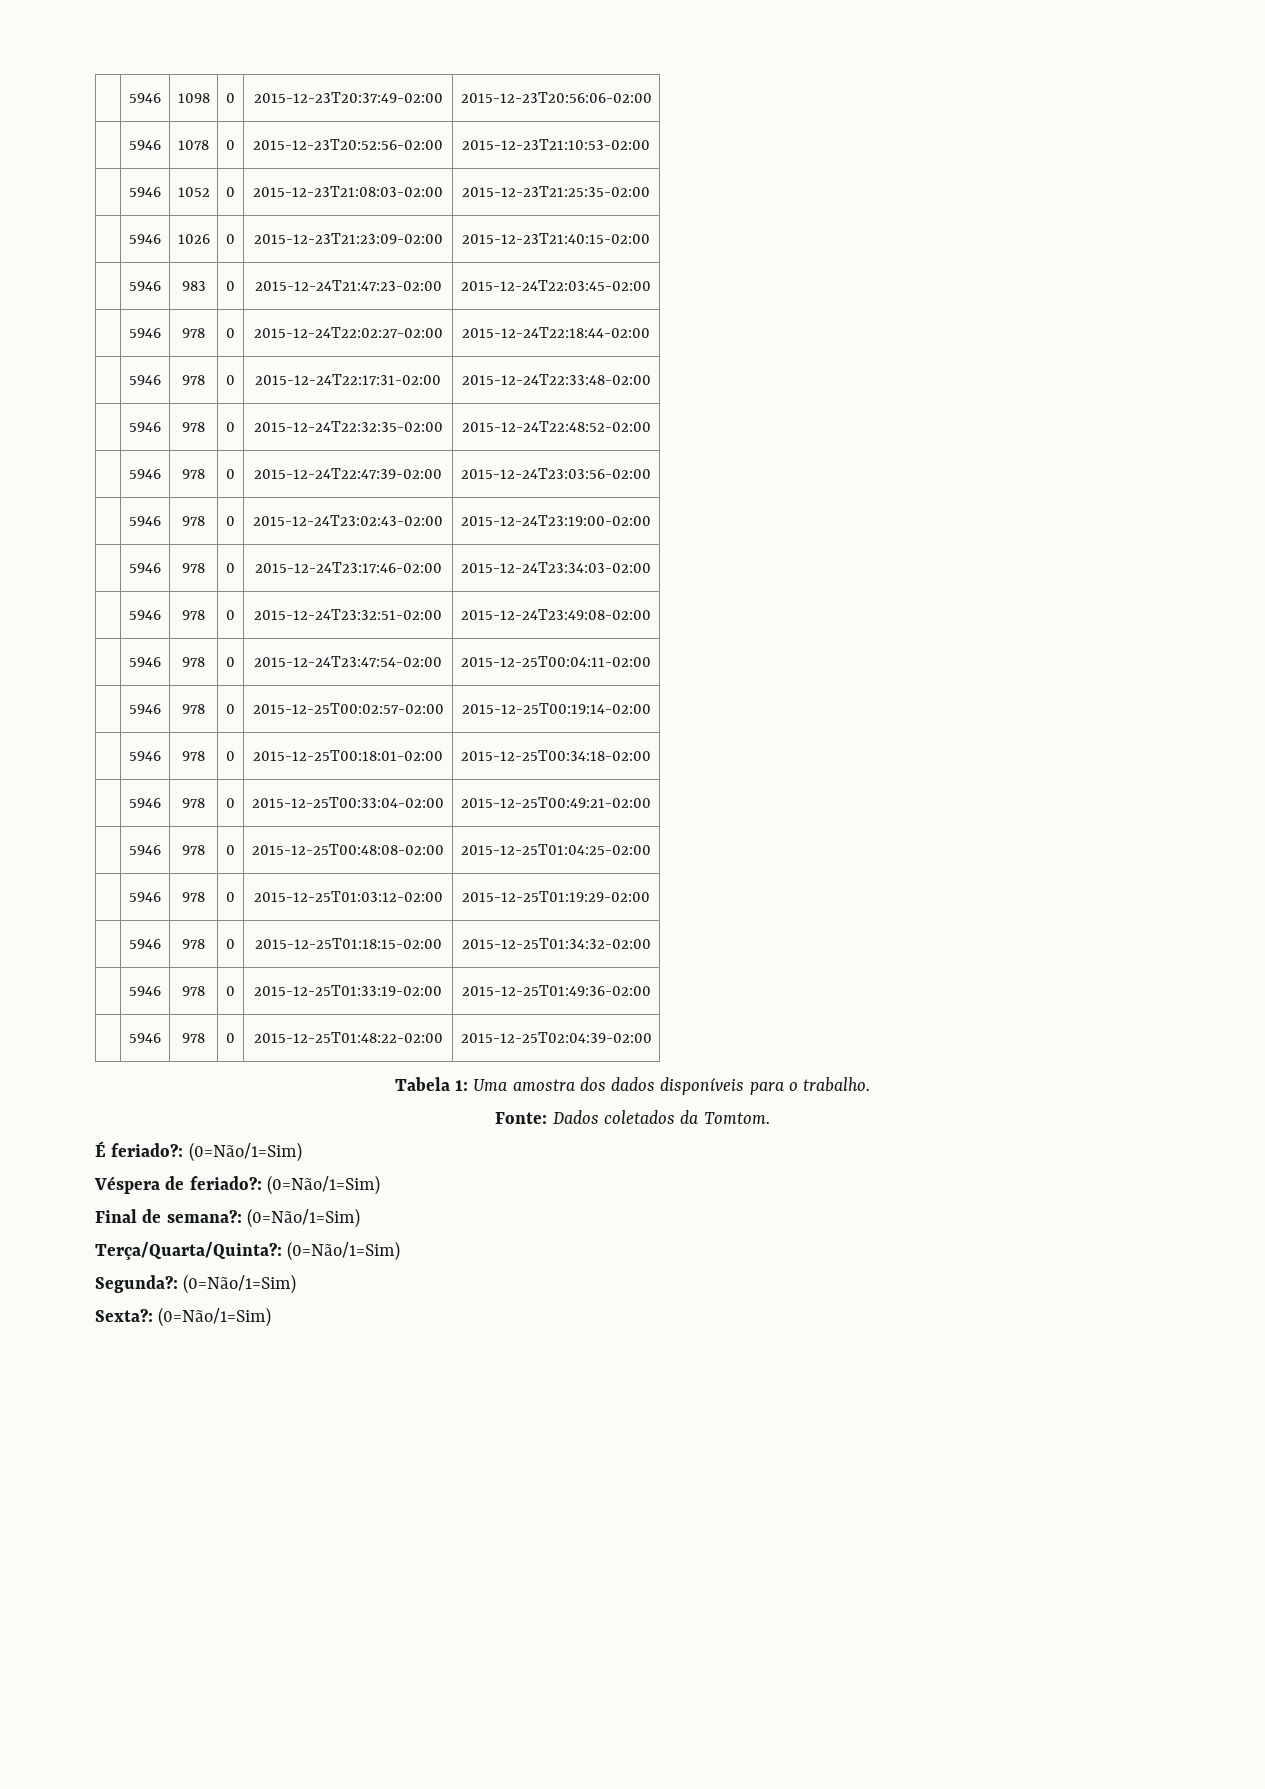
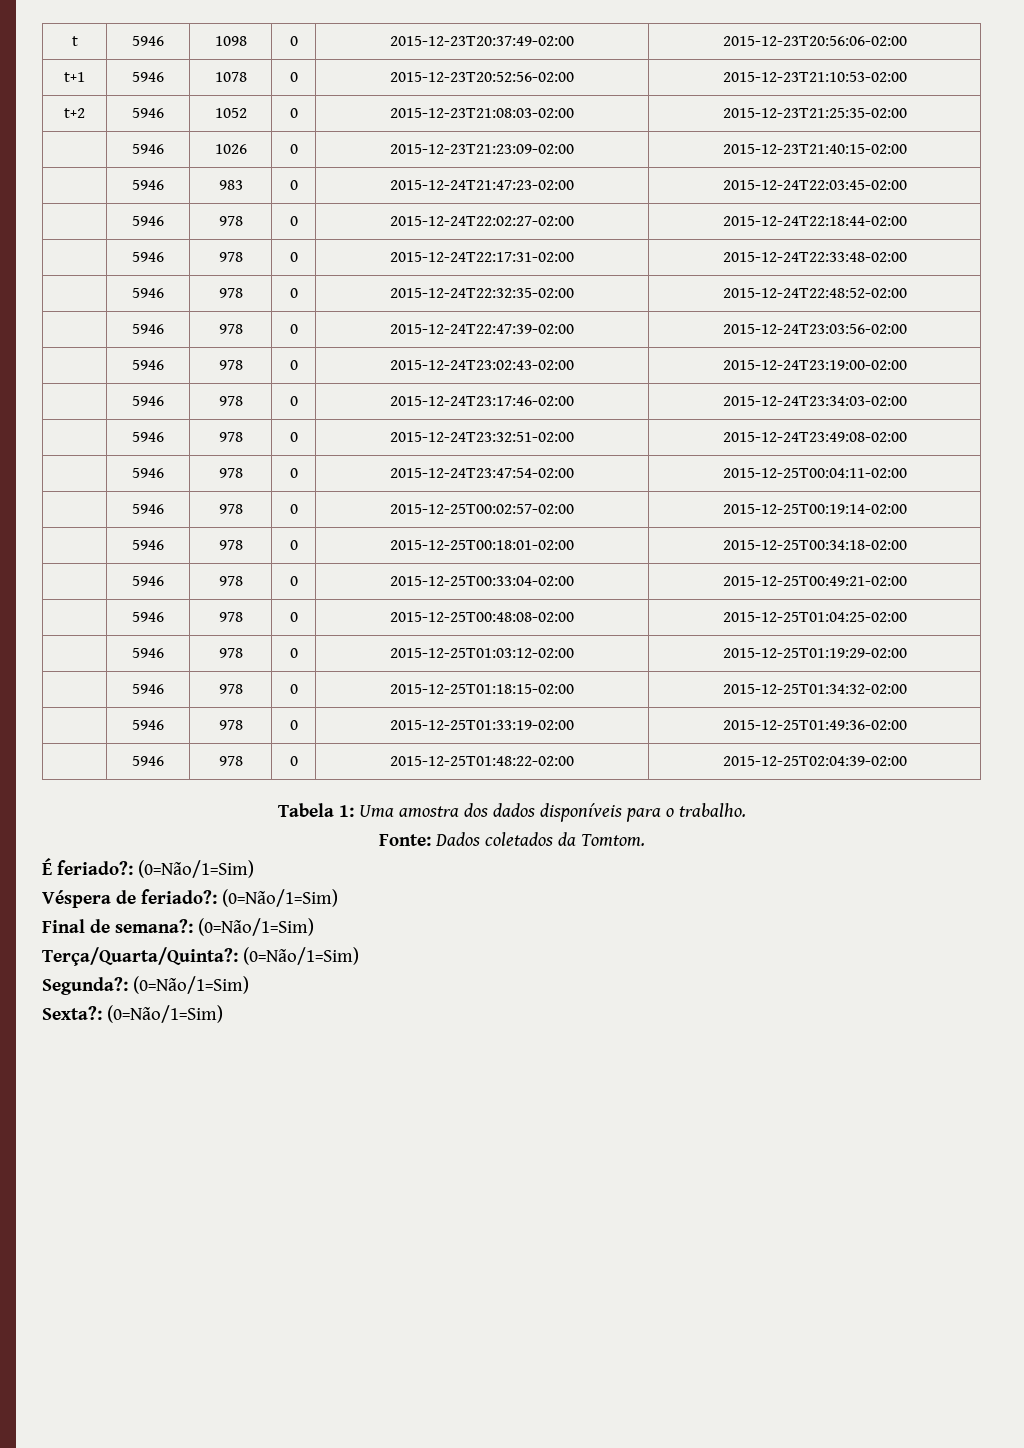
- | 5946 | 1098 | 0 | 2015-12-23T20:37:49-02:00 | 2015-12-23T20:56:06-02:00
+ t | 5946 | 1098 | 0 | 2015-12-23T20:37:49-02:00 | 2015-12-23T20:56:06-02:00
- | 5946 | 1078 | 0 | 2015-12-23T20:52:56-02:00 | 2015-12-23T21:10:53-02:00
+ t+1 | 5946 | 1078 | 0 | 2015-12-23T20:52:56-02:00 | 2015-12-23T21:10:53-02:00
- | 5946 | 1052 | 0 | 2015-12-23T21:08:03-02:00 | 2015-12-23T21:25:35-02:00
+ t+2 | 5946 | 1052 | 0 | 2015-12-23T21:08:03-02:00 | 2015-12-23T21:25:35-02:00

